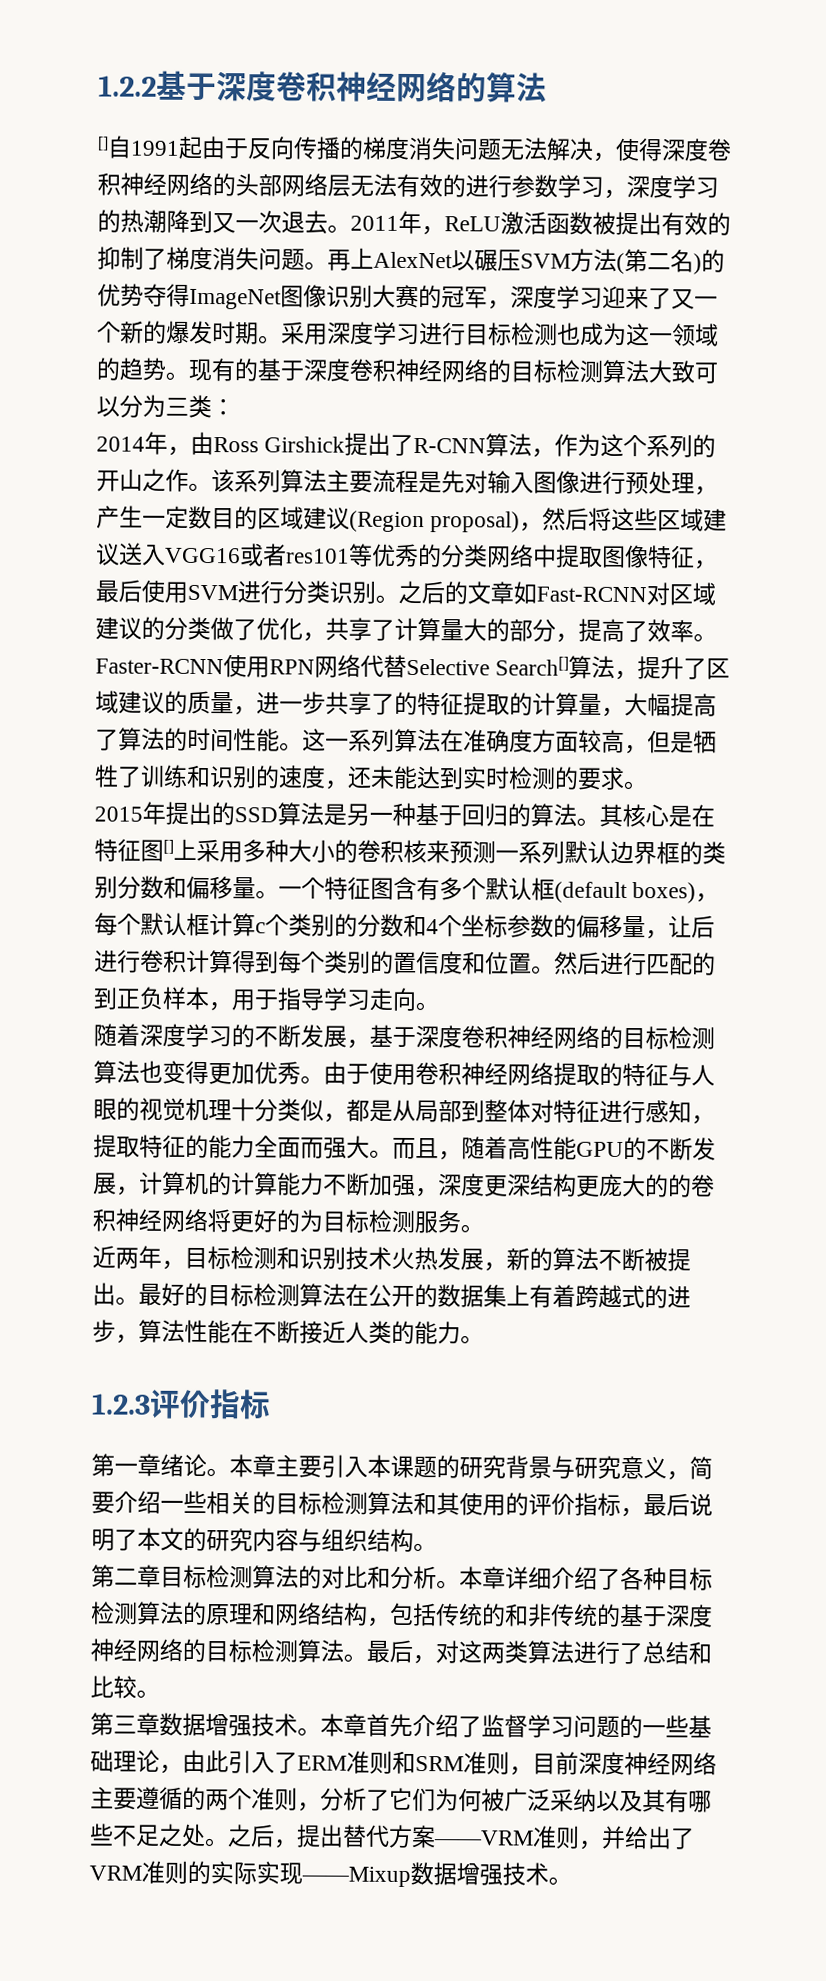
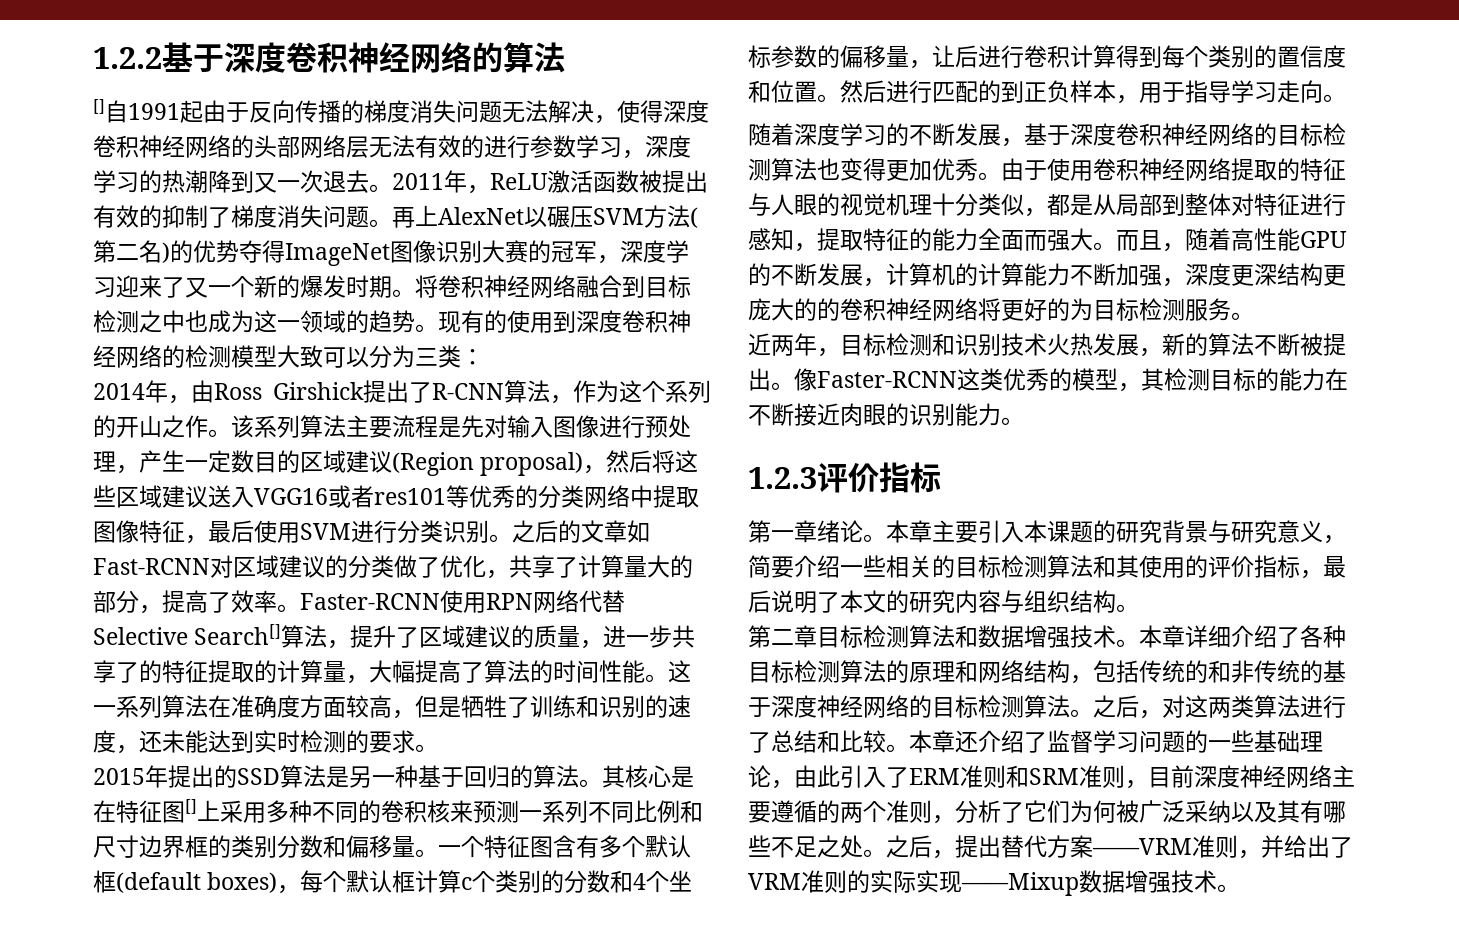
- 采用深度学习进行目标检测也成为这一领域的趋势。
+ 将卷积神经网络融合到目标检测之中也成为这一领域的趋势。
- 现有的基于深度卷积神经网络的目标检测算法大致可以分为三类：
+ 现有的使用到深度卷积神经网络的检测模型大致可以分为三类：
- 其核心是在特征图[]上采用多种大小的卷积核来预测一系列默认边界框的类别分数和偏移量。
+ 其核心是在特征图[]上采用多种不同的卷积核来预测一系列不同比例和尺寸边界框的类别分数和偏移量。
- 最好的目标检测算法在公开的数据集上有着跨越式的进步，算法性能在不断接近人类的能力。
+ 像Faster-RCNN这类优秀的模型，其检测目标的能力在不断接近肉眼的识别能力。
- 第二章目标检测算法的对比和分析。
+ 第二章目标检测算法和数据增强技术。
- 最后，对这两类算法进行了总结和比较。
- 第三章数据增强技术。本章首先介绍了监督学习问题的一些基础理论，由此引入了ERM准则和SRM准则，目前深度神经网络主要遵循的两个准则，分析了它们为何被广泛采纳以及其有哪些不足之处。
+ 之后，对这两类算法进行了总结和比较。本章还介绍了监督学习问题的一些基础理论，由此引入了ERM准则和SRM准则，目前深度神经网络主要遵循的两个准则，分析了它们为何被广泛采纳以及其有哪些不足之处。

